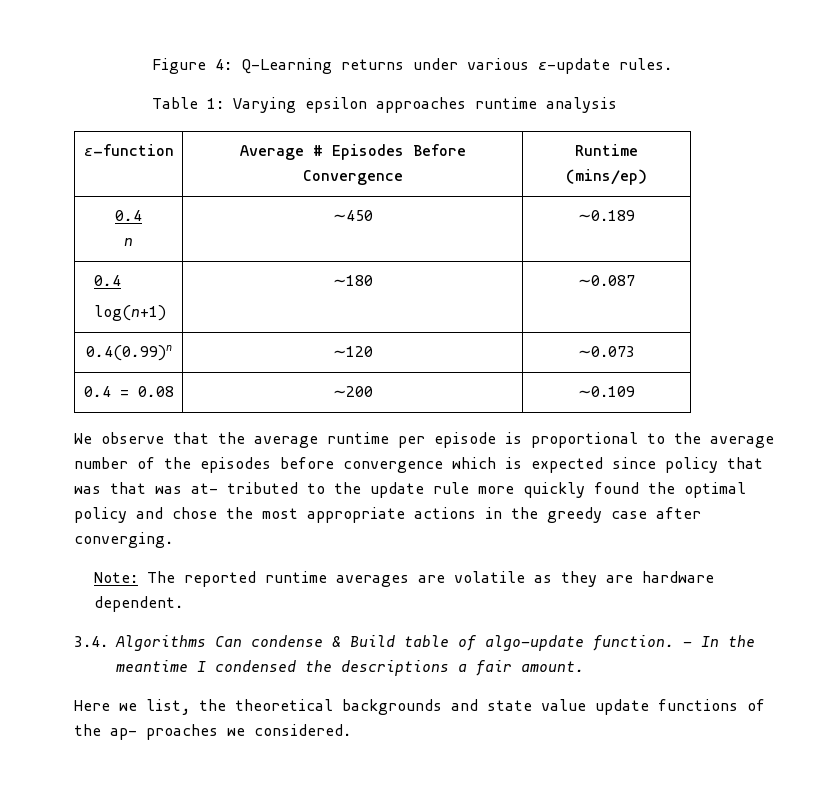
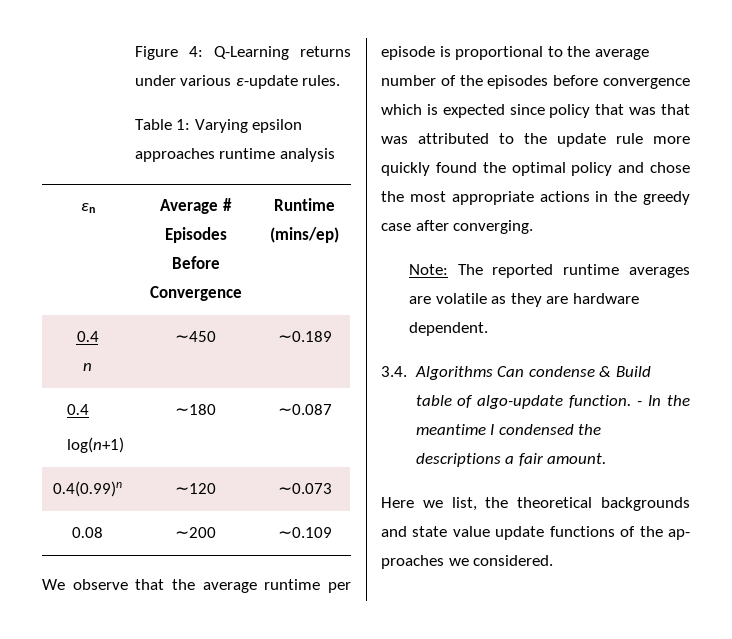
- ε-function | Average # Episodes Before Convergence | Runtime (mins/ep)
+ εn | Average # Episodes Before Convergence | Runtime (mins/ep)
- 0.4 = 0.08 | ∼200 | ∼0.109
+ 0.08 | ∼200 | ∼0.109
- We observe that the average runtime per episode is proportional to the average number of the episodes before convergence which is expected since policy that was that was at- tributed to the update rule more quickly found the optimal policy and chose the most appropriate actions in the greedy case after converging.
+ We observe that the average runtime per episode is proportional to the average number of the episodes before convergence which is expected since policy that was that was attributed to the update rule more quickly found the optimal policy and chose the most appropriate actions in the greedy case after converging.

